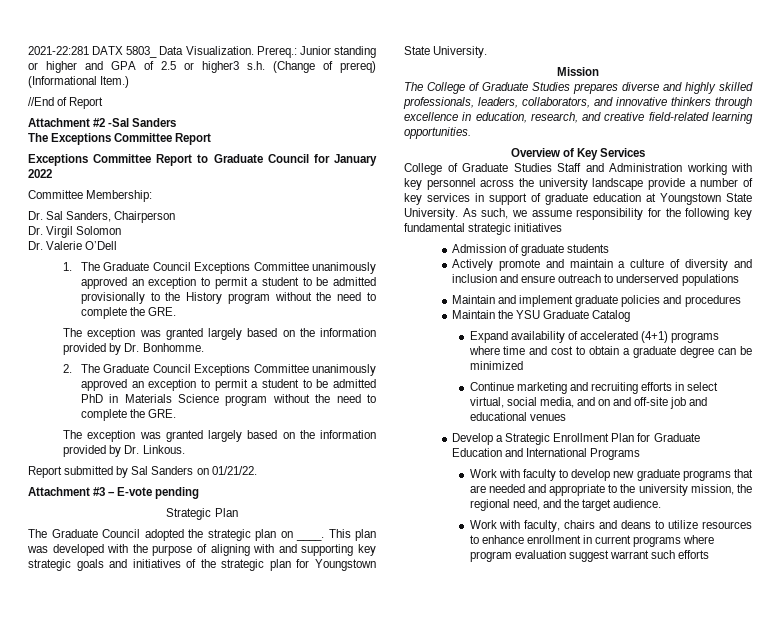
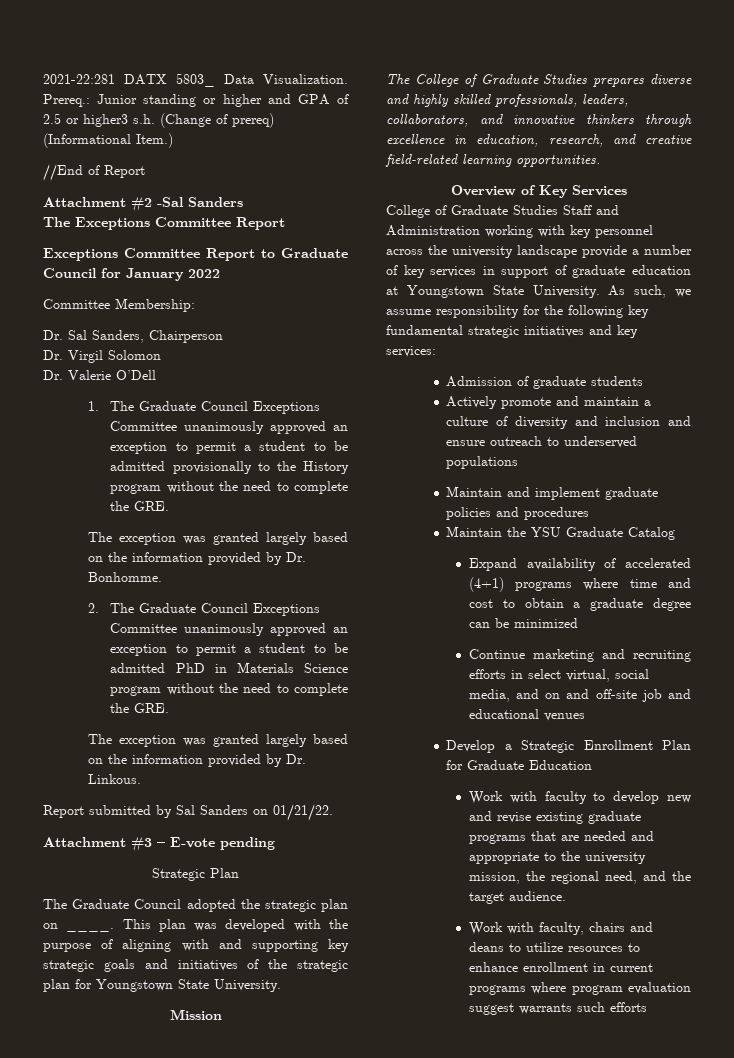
- As such, we assume responsibility for the following key fundamental strategic initiatives
+ As such, we assume responsibility for the following key fundamental strategic initiatives and key services:
- Develop a Strategic Enrollment Plan for Graduate Education and International Programs
+ Develop a Strategic Enrollment Plan for Graduate Education
- Work with faculty to develop new graduate programs that are needed and appropriate to the university mission, the regional need, and the target audience.
+ Work with faculty to develop new and revise existing graduate programs that are needed and appropriate to the university mission, the regional need, and the target audience.
- Work with faculty, chairs and deans to utilize resources to enhance enrollment in current programs where program evaluation suggest warrant such efforts
+ Work with faculty, chairs and deans to utilize resources to enhance enrollment in current programs where program evaluation suggest warrants such efforts

